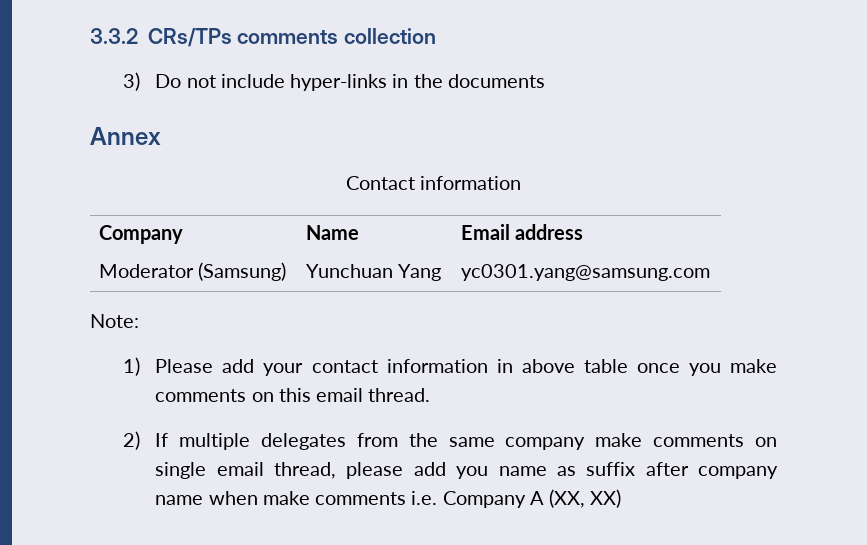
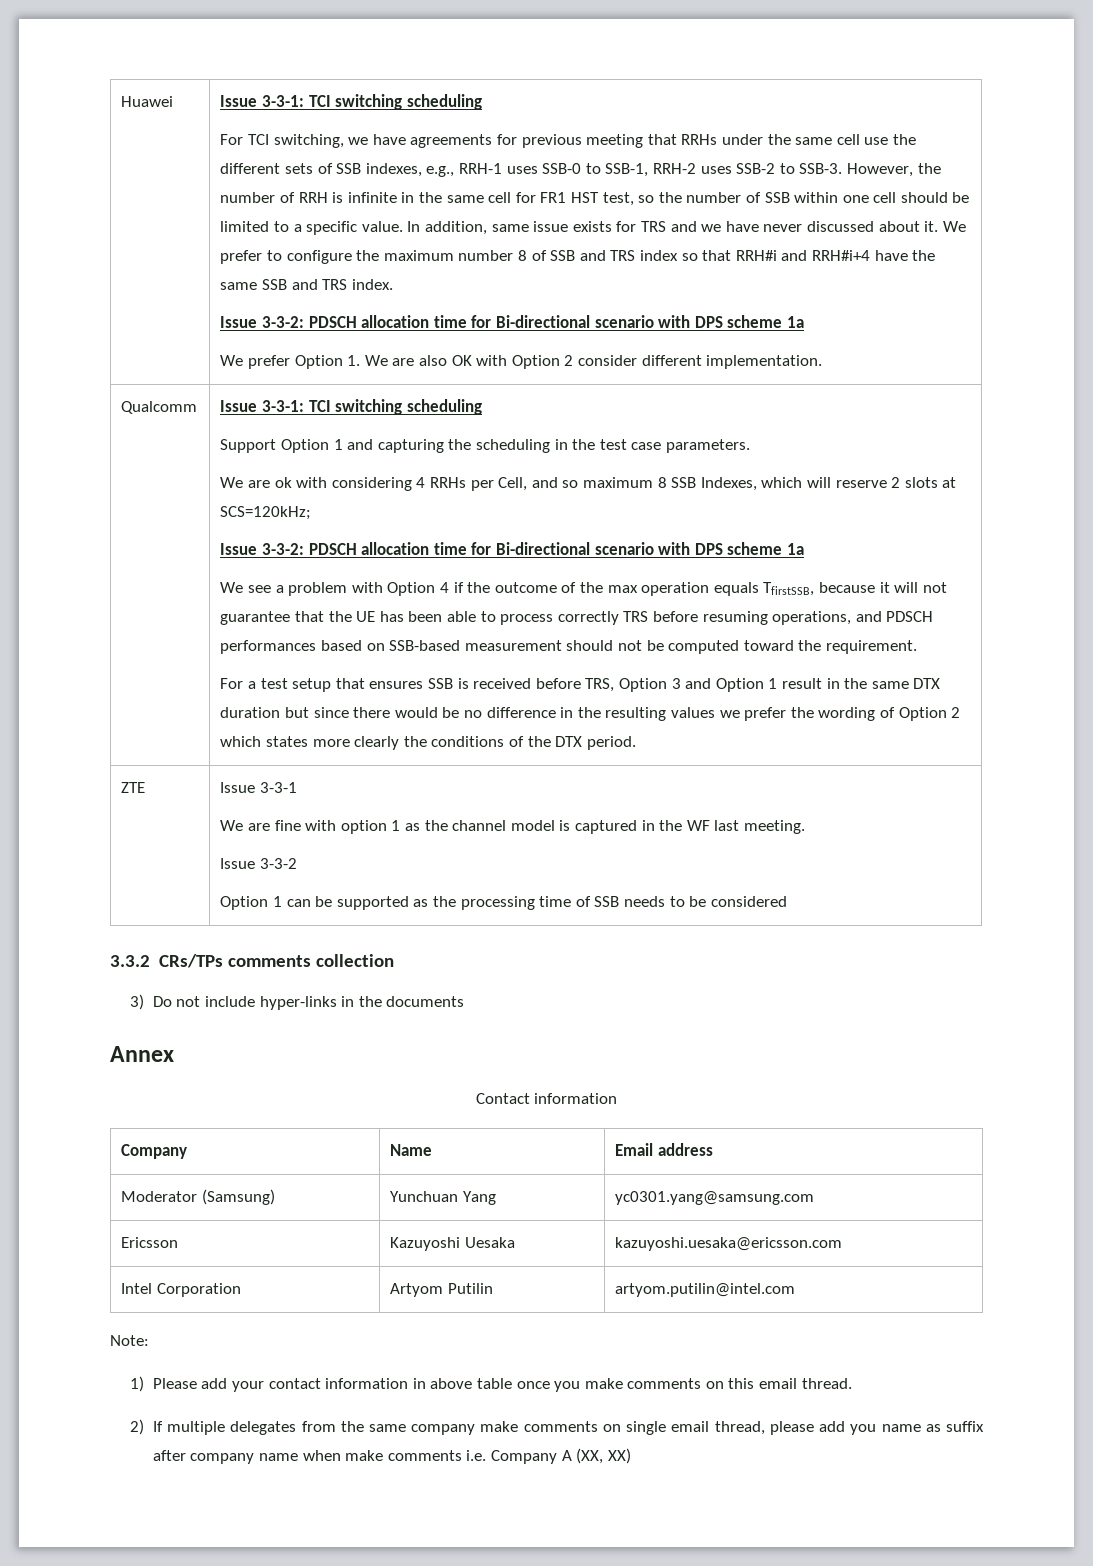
+ Huawei | Issue 3-3-1: TCI switching scheduling
+ For TCI switching, we have agreements for previous meeting that RRHs under the same cell use the different sets of SSB indexes, e.g., RRH-1 uses SSB-0 to SSB-1, RRH-2 uses SSB-2 to SSB-3. However, the number of RRH is infinite in the same cell for FR1 HST test, so the number of SSB within one cell should be limited to a specific value. In addition, same issue exists for TRS and we have never discussed about it. We prefer to configure the maximum number 8 of SSB and TRS index so that RRH#i and RRH#i+4 have the same SSB and TRS index.
+ Issue 3-3-2: PDSCH allocation time for Bi-directional scenario with DPS scheme 1a
+ We prefer Option 1. We are also OK with Option 2 consider different implementation.
+ Qualcomm | Issue 3-3-1: TCI switching scheduling
+ Support Option 1 and capturing the scheduling in the test case parameters.
+ We are ok with considering 4 RRHs per Cell, and so maximum 8 SSB Indexes, which will reserve 2 slots at SCS=120kHz;
+ Issue 3-3-2: PDSCH allocation time for Bi-directional scenario with DPS scheme 1a
+ We see a problem with Option 4 if the outcome of the max operation equals TfirstSSB, because it will not guarantee that the UE has been able to process correctly TRS before resuming operations, and PDSCH performances based on SSB-based measurement should not be computed toward the requirement.
+ For a test setup that ensures SSB is received before TRS, Option 3 and Option 1 result in the same DTX duration but since there would be no difference in the resulting values we prefer the wording of Option 2 which states more clearly the conditions of the DTX period.
+ ZTE | Issue 3-3-1
+ We are fine with option 1 as the channel model is captured in the WF last meeting.
+ Issue 3-3-2
+ Option 1 can be supported as the processing time of SSB needs to be considered
+ Ericsson | Kazuyoshi Uesaka | kazuyoshi.uesaka@ericsson.com
+ Intel Corporation | Artyom Putilin | artyom.putilin@intel.com

